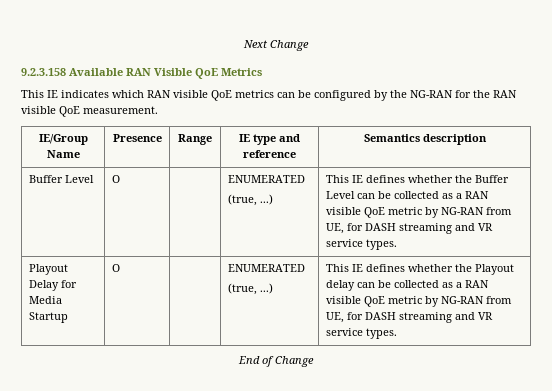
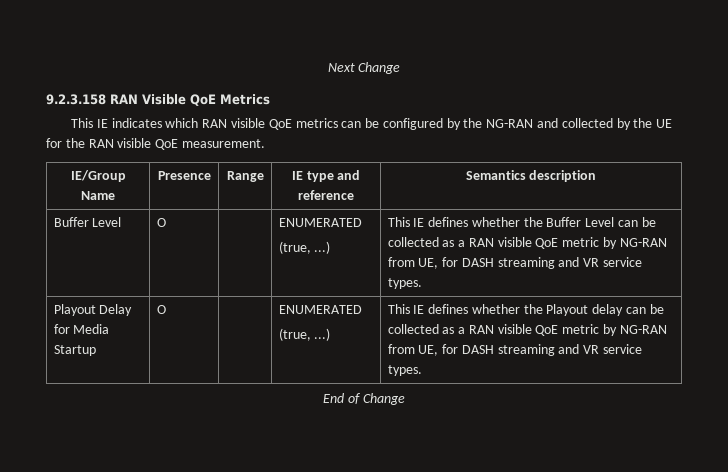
- 9.2.3.158 Available RAN Visible QoE Metrics
+ 9.2.3.158 RAN Visible QoE Metrics
- This IE indicates which RAN visible QoE metrics can be configured by the NG-RAN for the RAN visible QoE measurement.
+ This IE indicates which RAN visible QoE metrics can be configured by the NG-RAN and collected by the UE for the RAN visible QoE measurement.

